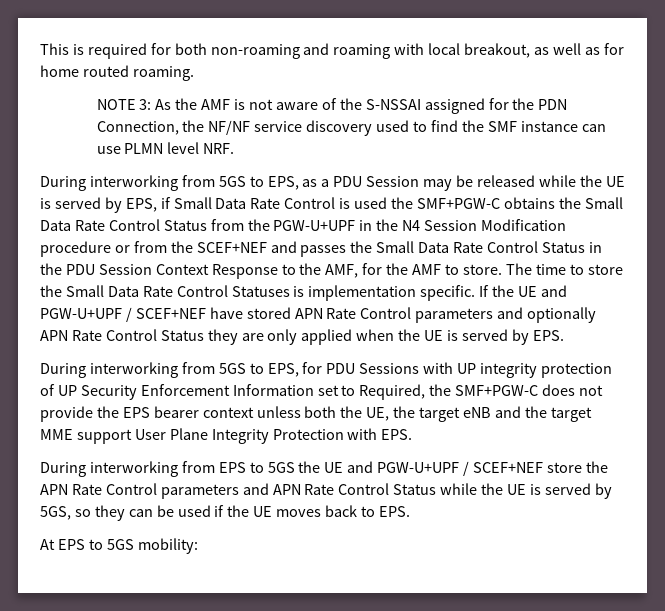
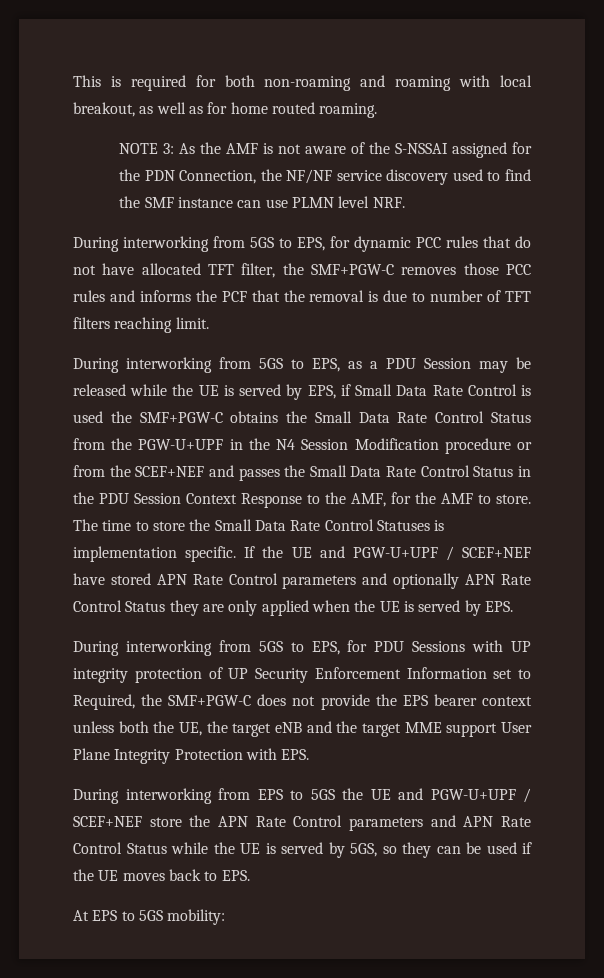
+ During interworking from 5GS to EPS, for dynamic PCC rules that do not have allocated TFT filter, the SMF+PGW-C removes those PCC rules and informs the PCF that the removal is due to number of TFT filters reaching limit.

